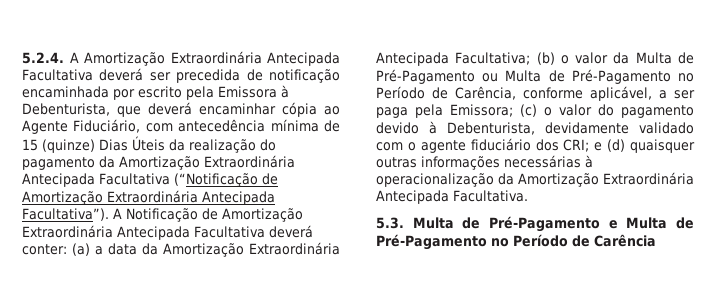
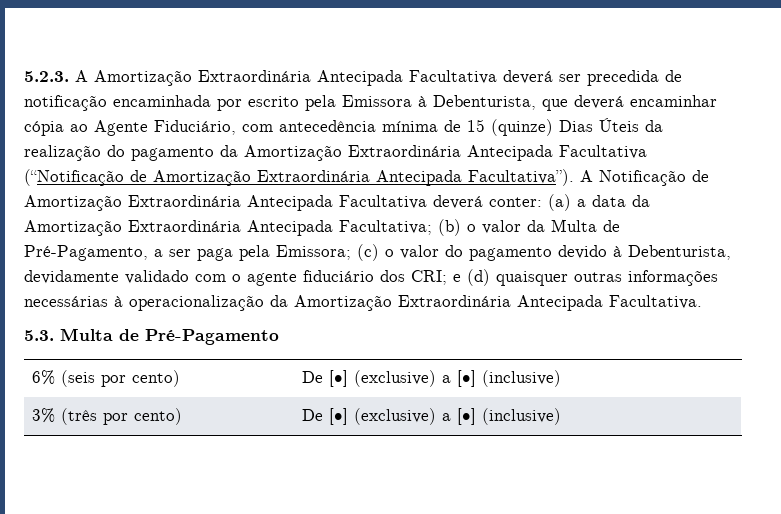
- 5.2.4. A Amortização Extraordinária Antecipada Facultativa deverá ser precedida de notificação encaminhada por escrito pela Emissora à Debenturista, que deverá encaminhar cópia ao Agente Fiduciário, com antecedência mínima de 15 (quinze) Dias Úteis da realização do pagamento da Amortização Extraordinária Antecipada Facultativa (“Notificação de Amortização Extraordinária Antecipada Facultativa”).
+ 5.2.3. A Amortização Extraordinária Antecipada Facultativa deverá ser precedida de notificação encaminhada por escrito pela Emissora à Debenturista, que deverá encaminhar cópia ao Agente Fiduciário, com antecedência mínima de 15 (quinze) Dias Úteis da realização do pagamento da Amortização Extraordinária Antecipada Facultativa (“Notificação de Amortização Extraordinária Antecipada Facultativa”).
- A Notificação de Amortização Extraordinária Antecipada Facultativa deverá conter: (a) a data da Amortização Extraordinária Antecipada Facultativa; (b) o valor da Multa de Pré-Pagamento ou Multa de Pré-Pagamento no Período de Carência, conforme aplicável, a ser paga pela Emissora; (c) o valor do pagamento devido à Debenturista, devidamente validado com o agente fiduciário dos CRI; e (d) quaisquer outras informações necessárias à operacionalização da Amortização Extraordinária Antecipada Facultativa.
+ A Notificação de Amortização Extraordinária Antecipada Facultativa deverá conter: (a) a data da Amortização Extraordinária Antecipada Facultativa; (b) o valor da Multa de Pré-Pagamento, a ser paga pela Emissora; (c) o valor do pagamento devido à Debenturista, devidamente validado com o agente fiduciário dos CRI; e (d) quaisquer outras informações necessárias à operacionalização da Amortização Extraordinária Antecipada Facultativa.
- 5.3. Multa de Pré-Pagamento e Multa de Pré-Pagamento no Período de Carência
+ 5.3. Multa de Pré-Pagamento
+ 6% (seis por cento) | De [•] (exclusive) a [•] (inclusive)
+ 3% (três por cento) | De [•] (exclusive) a [•] (inclusive)

